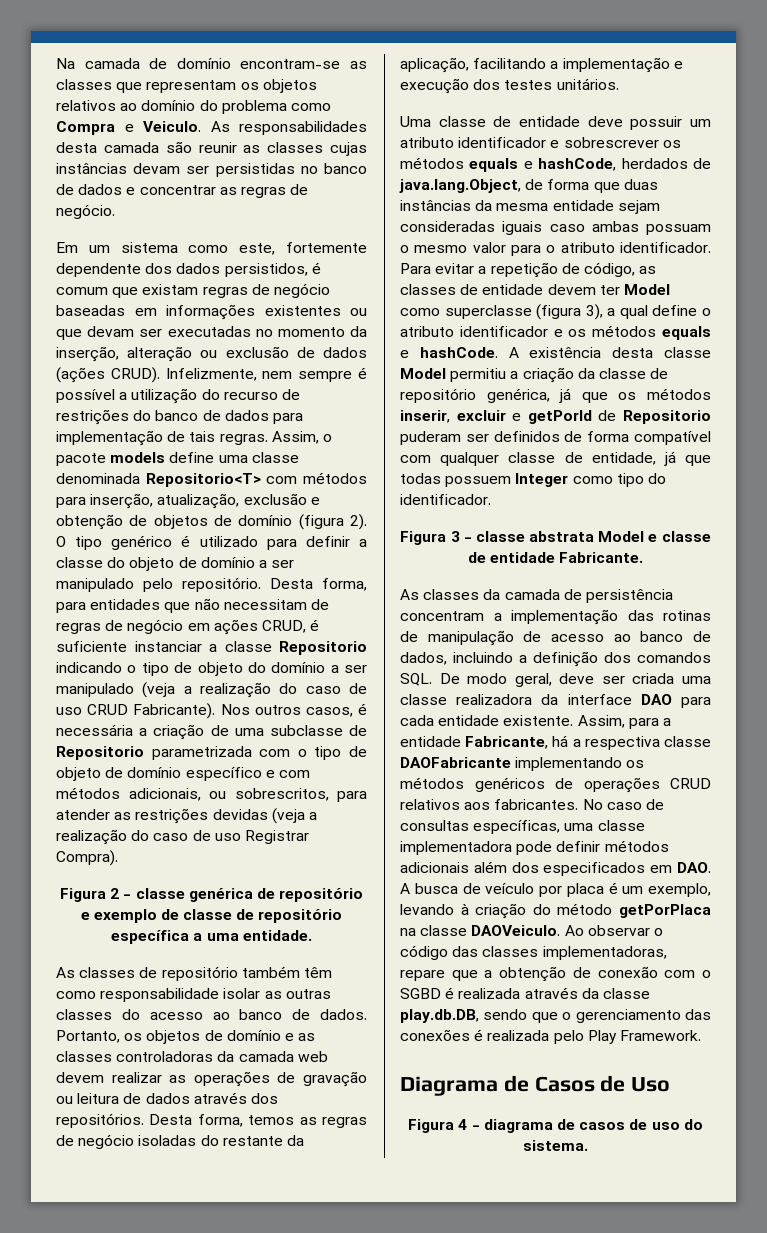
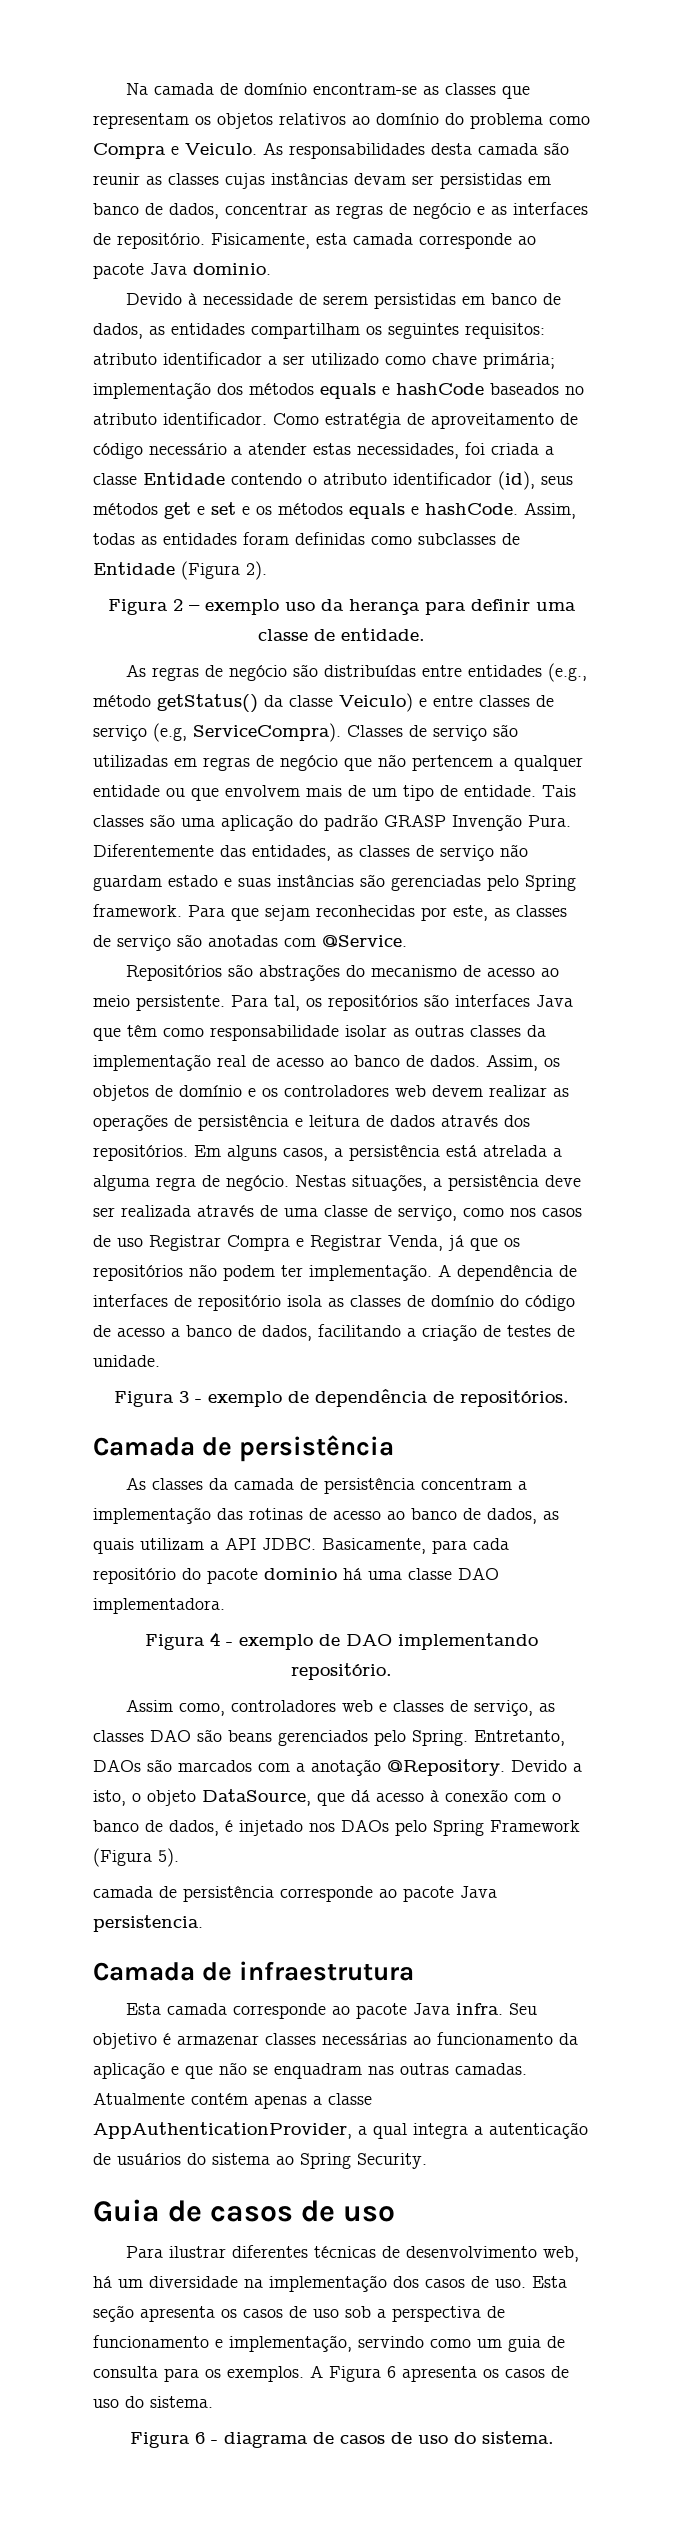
- As responsabilidades desta camada são reunir as classes cujas instâncias devam ser persistidas no banco de dados e concentrar as regras de negócio.
- Em um sistema como este, fortemente dependente dos dados persistidos, é comum que existam regras de negócio baseadas em informações existentes ou que devam ser executadas no momento da inserção, alteração ou exclusão de dados (ações CRUD). Infelizmente, nem sempre é possível a utilização do recurso de restrições do banco de dados para implementação de tais regras. Assim, o pacote models define uma classe denominada Repositorio<T> com métodos para inserção, atualização, exclusão e obtenção de objetos de domínio (figura 2). O tipo genérico é utilizado para definir a classe do objeto de domínio a ser manipulado pelo repositório. Desta forma, para entidades que não necessitam de regras de negócio em ações CRUD, é suficiente instanciar a classe Repositorio indicando o tipo de objeto do domínio a ser manipulado (veja a realização do caso de uso CRUD Fabricante). Nos outros casos, é necessária a criação de uma subclasse de Repositorio parametrizada com o tipo de objeto de domínio específico e com métodos adicionais, ou sobrescritos, para atender as restrições devidas (veja a realização do caso de uso Registrar Compra).
- Figura 2 - classe genérica de repositório e exemplo de classe de repositório específica a uma entidade.
- As classes de repositório também têm como responsabilidade isolar as outras classes do acesso ao banco de dados.
+ As responsabilidades desta camada são reunir as classes cujas instâncias devam ser persistidas em banco de dados, concentrar as regras de negócio e as interfaces de repositório. Fisicamente, esta camada corresponde ao pacote Java dominio.
+ Devido à necessidade de serem persistidas em banco de dados, as entidades compartilham os seguintes requisitos: atributo identificador a ser utilizado como chave primária; implementação dos métodos equals e hashCode baseados no atributo identificador. Como estratégia de aproveitamento de código necessário a atender estas necessidades, foi criada a classe Entidade contendo o atributo identificador (id), seus métodos get e set e os métodos equals e hashCode. Assim, todas as entidades foram definidas como subclasses de Entidade (Figura 2).
+ Figura 2 – exemplo uso da herança para definir uma classe de entidade.
+ As regras de negócio são distribuídas entre entidades (e.g., método getStatus() da classe Veiculo) e entre classes de serviço (e.g, ServiceCompra). Classes de serviço são utilizadas em regras de negócio que não pertencem a qualquer entidade ou que envolvem mais de um tipo de entidade. Tais classes são uma aplicação do padrão GRASP Invenção Pura. Diferentemente das entidades, as classes de serviço não guardam estado e suas instâncias são gerenciadas pelo Spring framework. Para que sejam reconhecidas por este, as classes de serviço são anotadas com @Service.
+ Repositórios são abstrações do mecanismo de acesso ao meio persistente. Para tal, os repositórios são interfaces Java que têm como responsabilidade isolar as outras classes da implementação real de acesso ao banco de dados.
- Portanto, os objetos de domínio e as classes controladoras da camada web devem realizar as operações de gravação ou leitura de dados através dos repositórios.
+ Assim, os objetos de domínio e os controladores web devem realizar as operações de persistência e leitura de dados através dos repositórios.
- Desta forma, temos as regras de negócio isoladas do restante da aplicação, facilitando a implementação e execução dos testes unitários.
- Uma classe de entidade deve possuir um atributo identificador e sobrescrever os métodos equals e hashCode, herdados de java.lang.Object, de forma que duas instâncias da mesma entidade sejam consideradas iguais caso ambas possuam o mesmo valor para o atributo identificador. Para evitar a repetição de código, as classes de entidade devem ter Model como superclasse (figura 3), a qual define o atributo identificador e os métodos equals e hashCode. A existência desta classe Model permitiu a criação da classe de repositório genérica, já que os métodos inserir, excluir e getPorId de Repositorio puderam ser definidos de forma compatível com qualquer classe de entidade, já que todas possuem Integer como tipo do identificador.
- Figura 3 - classe abstrata Model e classe de entidade Fabricante.
+ Em alguns casos, a persistência está atrelada a alguma regra de negócio. Nestas situações, a persistência deve ser realizada através de uma classe de serviço, como nos casos de uso Registrar Compra e Registrar Venda, já que os repositórios não podem ter implementação. A dependência de interfaces de repositório isola as classes de domínio do código de acesso a banco de dados, facilitando a criação de testes de unidade.
+ Figura 3 - exemplo de dependência de repositórios.
+ Camada de persistência
- As classes da camada de persistência concentram a implementação das rotinas de manipulação de acesso ao banco de dados, incluindo a definição dos comandos SQL. De modo geral, deve ser criada uma classe realizadora da interface DAO para cada entidade existente. Assim, para a entidade Fabricante, há a respectiva classe DAOFabricante implementando os métodos genéricos de operações CRUD relativos aos fabricantes. No caso de consultas específicas, uma classe implementadora pode definir métodos adicionais além dos especificados em DAO. A busca de veículo por placa é um exemplo, levando à criação do método getPorPlaca na classe DAOVeiculo. Ao observar o código das classes implementadoras, repare que a obtenção de conexão com o SGBD é realizada através da classe play.db.DB, sendo que o gerenciamento das conexões é realizada pelo Play Framework.
- Diagrama de Casos de Uso
- Figura 4 - diagrama de casos de uso do sistema.
+ As classes da camada de persistência concentram a implementação das rotinas de acesso ao banco de dados, as quais utilizam a API JDBC. Basicamente, para cada repositório do pacote dominio há uma classe DAO implementadora.
+ Figura 4 - exemplo de DAO implementando repositório.
+ Assim como, controladores web e classes de serviço, as classes DAO são beans gerenciados pelo Spring. Entretanto, DAOs são marcados com a anotação @Repository. Devido a isto, o objeto DataSource, que dá acesso à conexão com o banco de dados, é injetado nos DAOs pelo Spring Framework (Figura 5).
+ camada de persistência corresponde ao pacote Java persistencia.
+ Camada de infraestrutura
+ Esta camada corresponde ao pacote Java infra. Seu objetivo é armazenar classes necessárias ao funcionamento da aplicação e que não se enquadram nas outras camadas. Atualmente contém apenas a classe AppAuthenticationProvider, a qual integra a autenticação de usuários do sistema ao Spring Security.
+ Guia de casos de uso
+ Para ilustrar diferentes técnicas de desenvolvimento web, há um diversidade na implementação dos casos de uso. Esta seção apresenta os casos de uso sob a perspectiva de funcionamento e implementação, servindo como um guia de consulta para os exemplos. A Figura 6 apresenta os casos de uso do sistema.
+ Figura 6 - diagrama de casos de uso do sistema.

